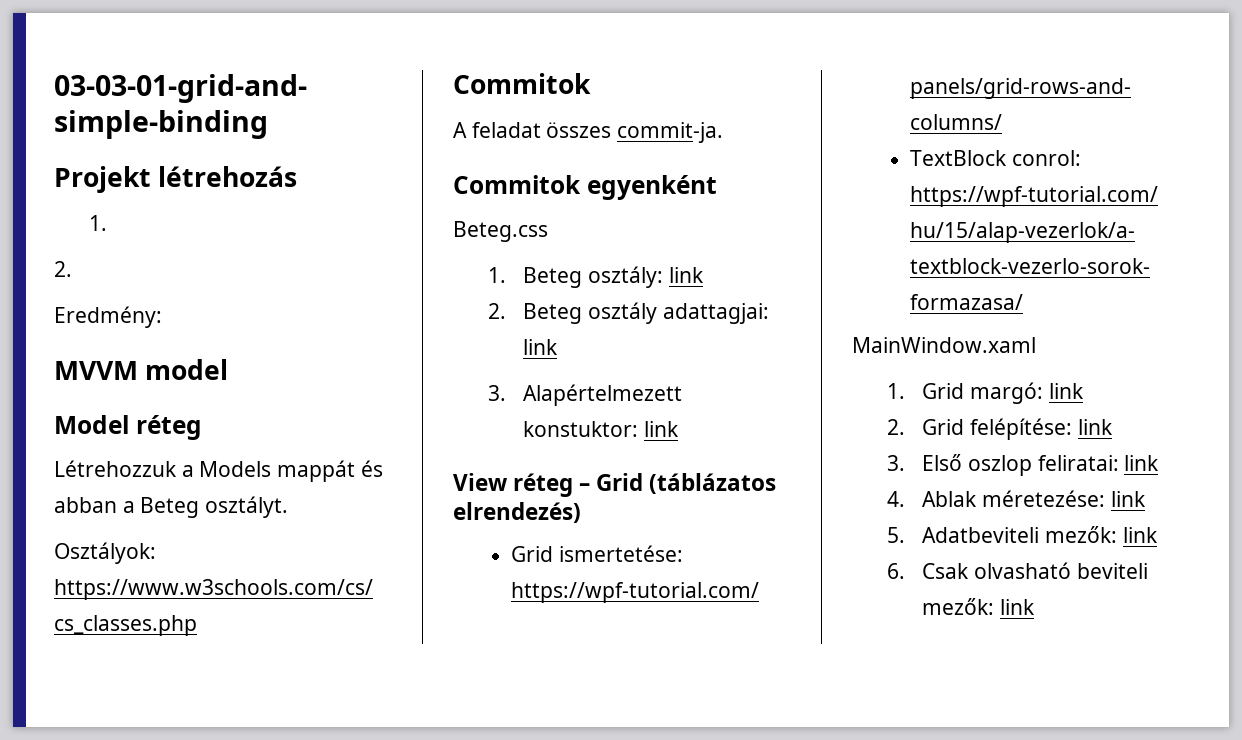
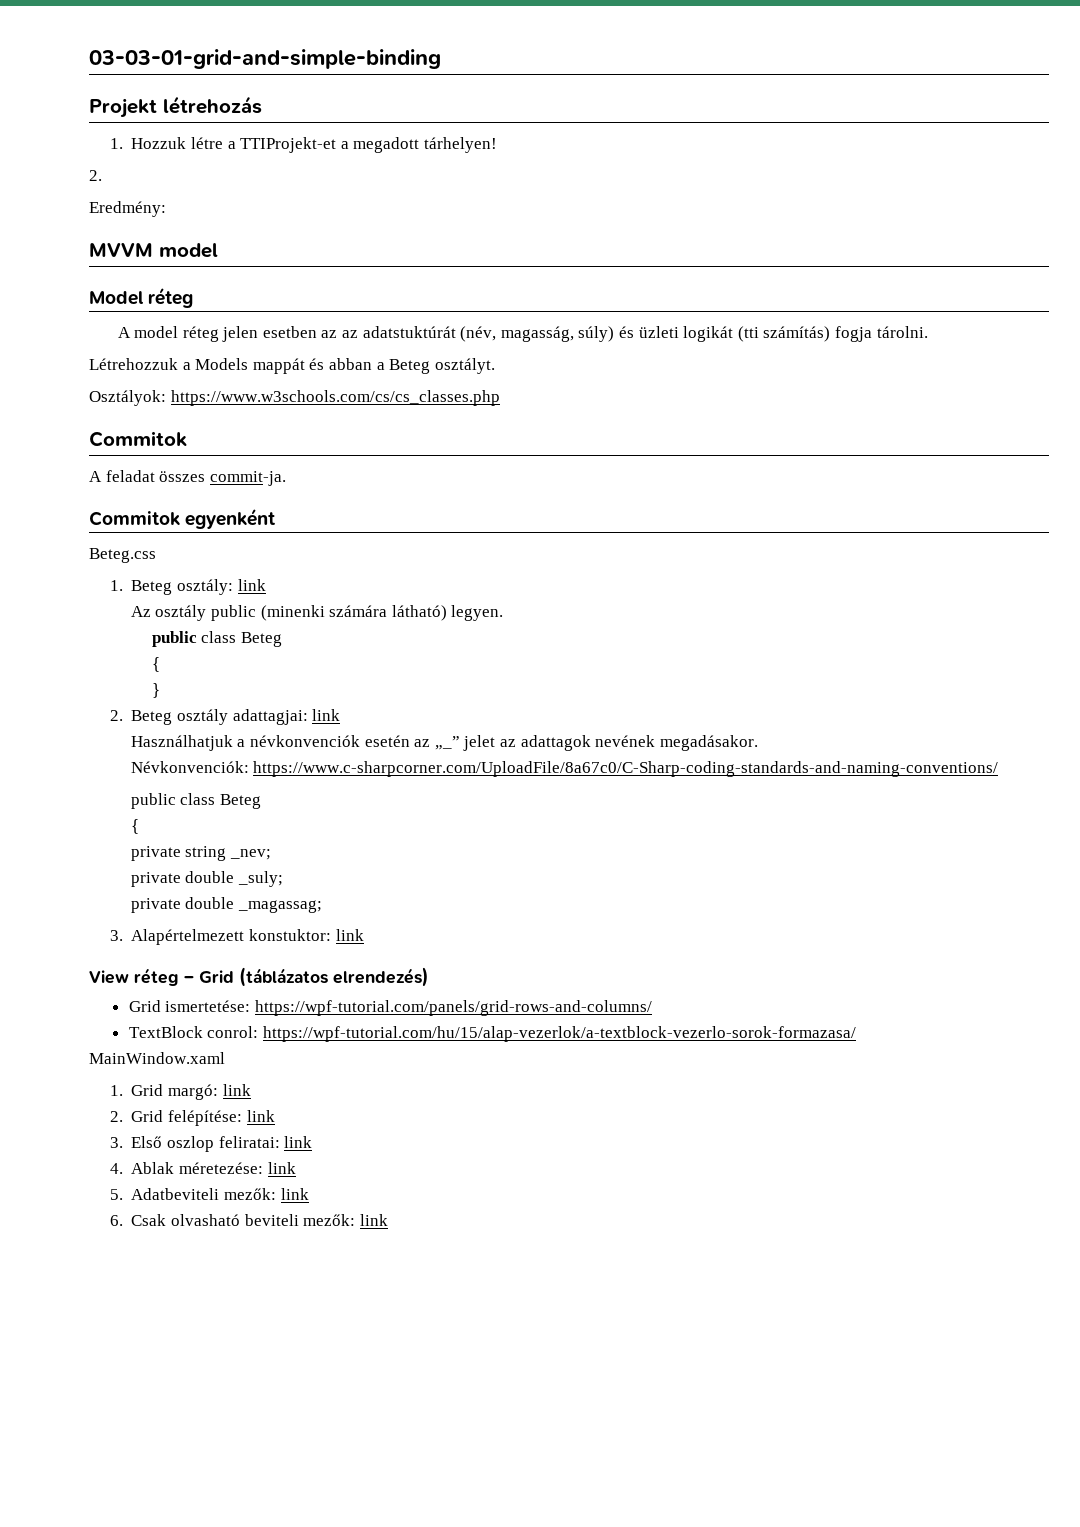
  Projekt létrehozás
- 1.
+ 1. Hozzuk létre a TTIProjekt-et a megadott tárhelyen!
+ A model réteg jelen esetben az az adatstuktúrát (név, magasság, súly) és üzleti logikát (tti számítás) fogja tárolni.
+ Az osztály public (minenki számára látható) legyen.
+ public class Beteg
+ {
+ }
+ Használhatjuk a névkonvenciók esetén az „_” jelet az adattagok nevének megadásakor.
+ Névkonvenciók: https://www.c-sharpcorner.com/UploadFile/8a67c0/C-Sharp-coding-standards-and-naming-conventions/
+ public class Beteg
+ {
+ private string _nev;
+ private double _suly;
+ private double _magassag;

